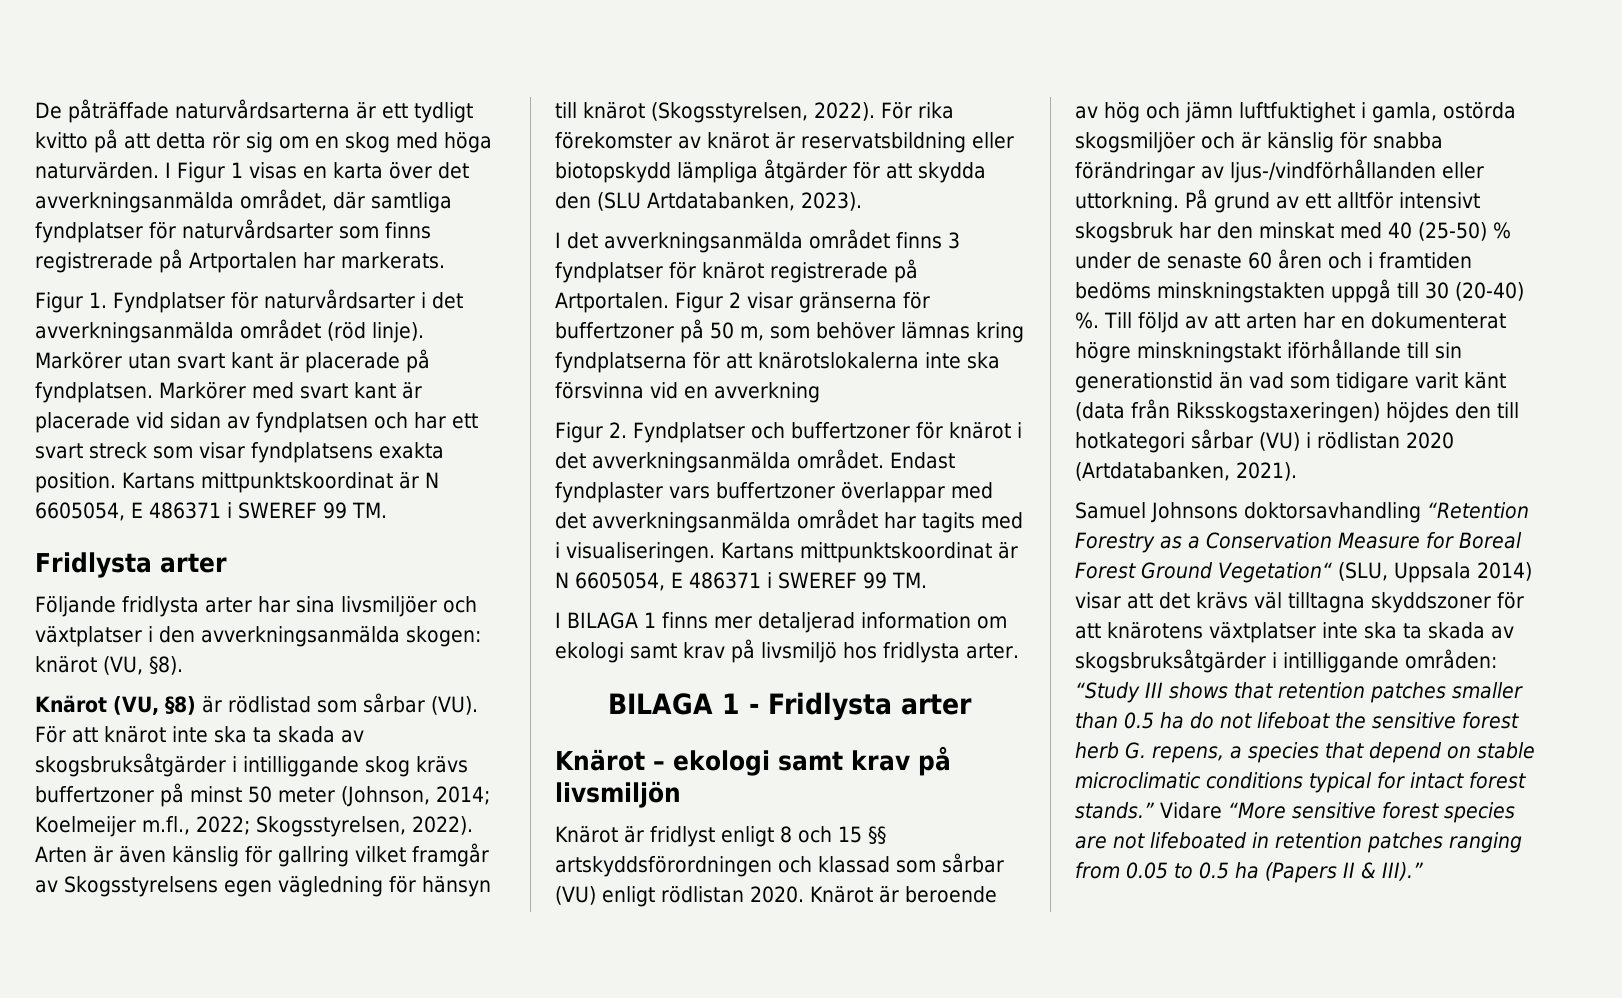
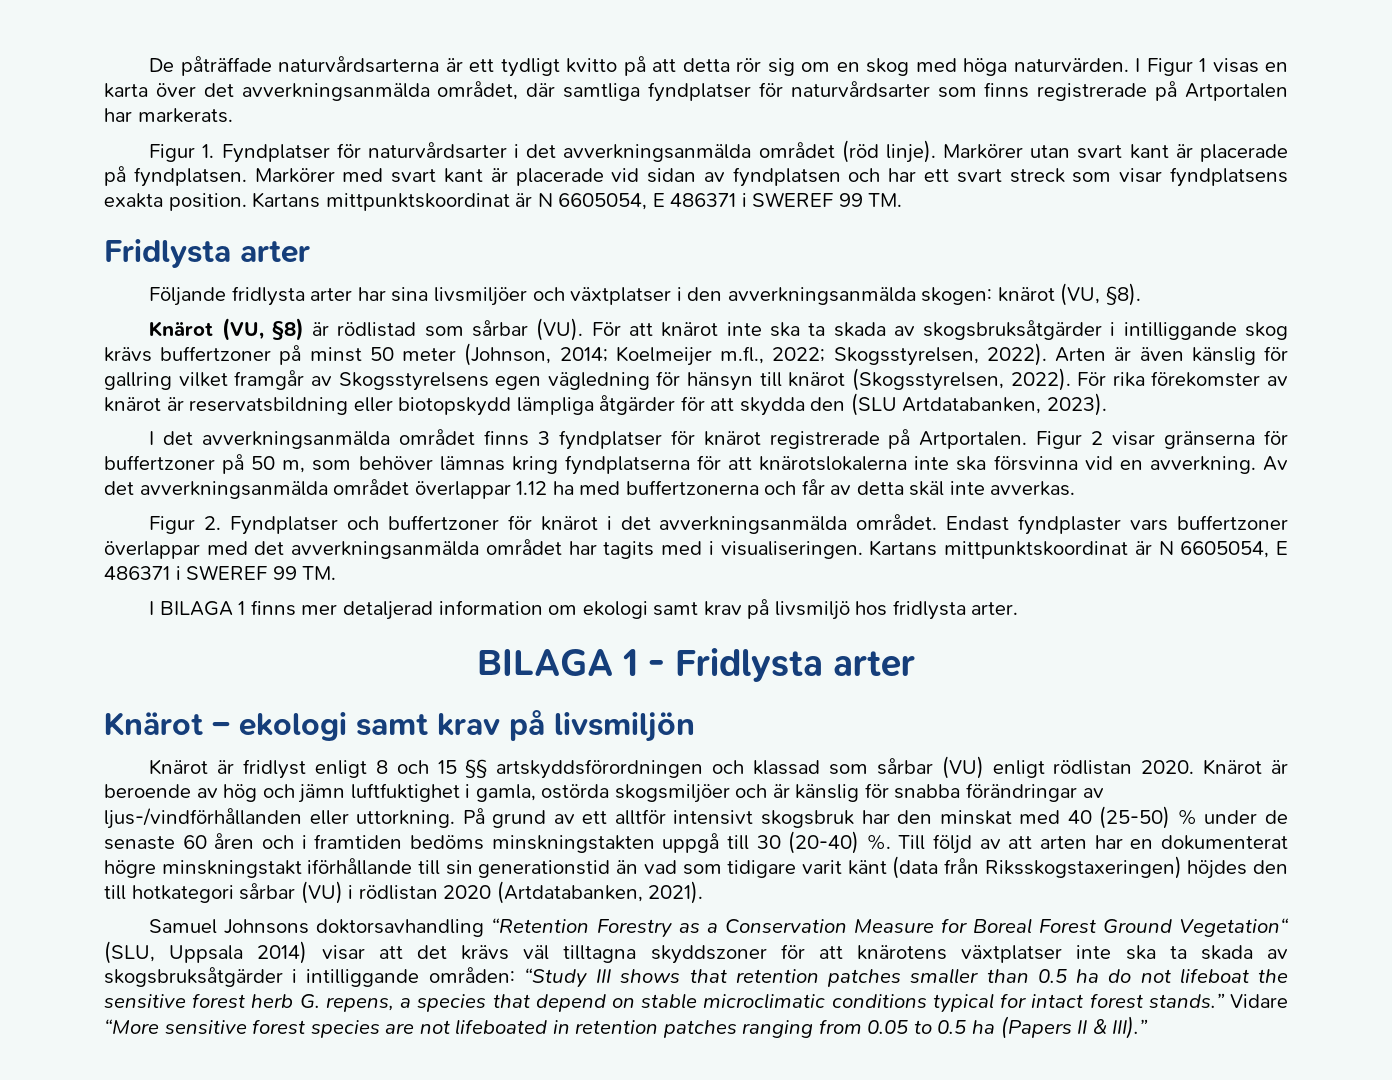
- Figur 2 visar gränserna för buffertzoner på 50 m, som behöver lämnas kring fyndplatserna för att knärotslokalerna inte ska försvinna vid en avverkning
+ Figur 2 visar gränserna för buffertzoner på 50 m, som behöver lämnas kring fyndplatserna för att knärotslokalerna inte ska försvinna vid en avverkning. Av det avverkningsanmälda området överlappar 1.12 ha med buffertzonerna och får av detta skäl inte avverkas.

